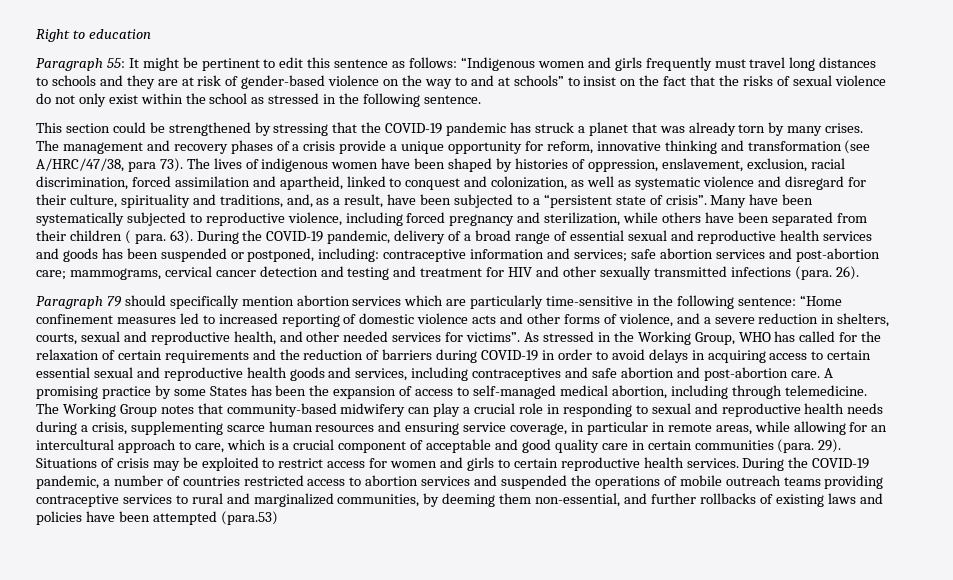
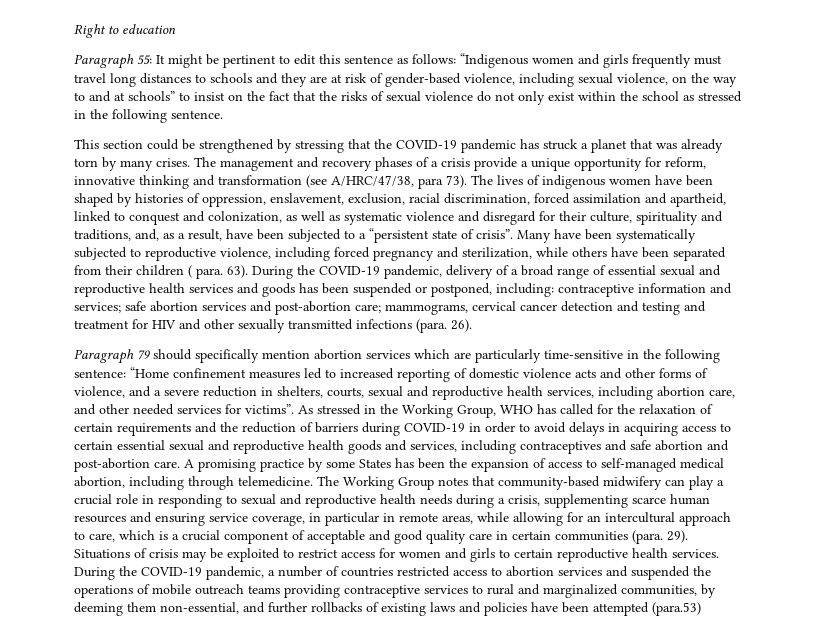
- “Indigenous women and girls frequently must travel long distances to schools and they are at risk of gender-based violence on the way to and at schools” to insist on the fact that the risks of sexual violence do not only exist within the school as stressed in the following sentence.
+ “Indigenous women and girls frequently must travel long distances to schools and they are at risk of gender-based violence, including sexual violence, on the way to and at schools” to insist on the fact that the risks of sexual violence do not only exist within the school as stressed in the following sentence.
- Paragraph 79 should specifically mention abortion services which are particularly time-sensitive in the following sentence: “Home confinement measures led to increased reporting of domestic violence acts and other forms of violence, and a severe reduction in shelters, courts, sexual and reproductive health, and other needed services for victims”.
+ Paragraph 79 should specifically mention abortion services which are particularly time-sensitive in the following sentence: “Home confinement measures led to increased reporting of domestic violence acts and other forms of violence, and a severe reduction in shelters, courts, sexual and reproductive health services, including abortion care, and other needed services for victims”.

